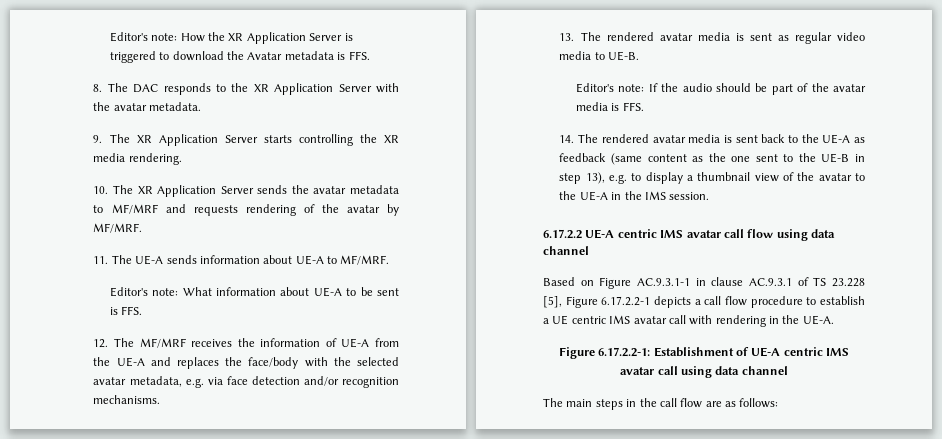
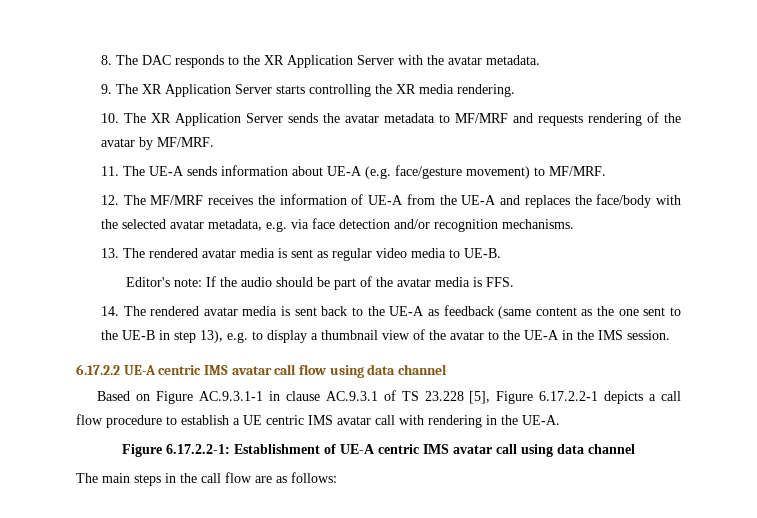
- Editor's note: How the XR Application Server is triggered to download the Avatar metadata is FFS.
- 11. The UE-A sends information about UE-A to MF/MRF.
+ 11. The UE-A sends information about UE-A (e.g. face/gesture movement) to MF/MRF.
- Editor's note: What information about UE-A to be sent is FFS.

